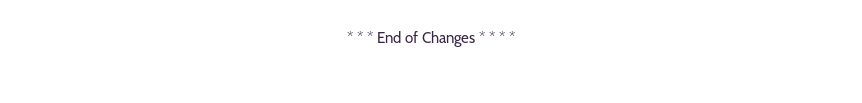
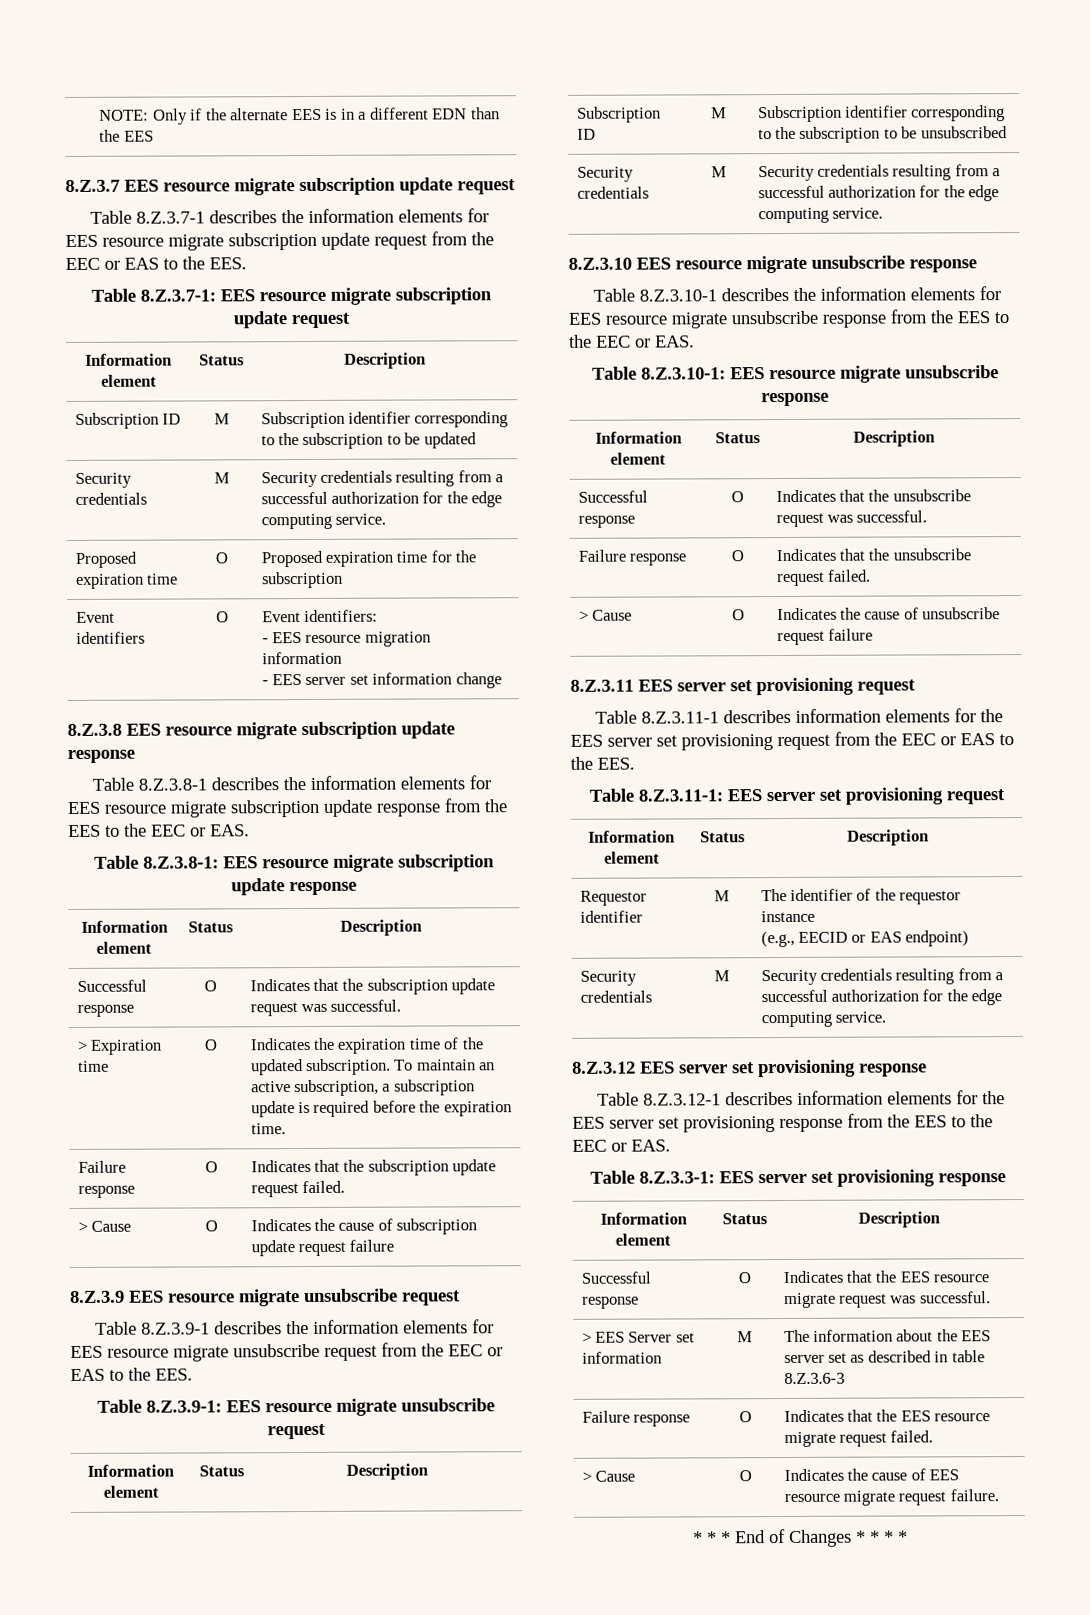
+ NOTE: Only if the alternate EES is in a different EDN than the EES
+ 8.Z.3.7 EES resource migrate subscription update request
+ Table 8.Z.3.7-1 describes the information elements for EES resource migrate subscription update request from the EEC or EAS to the EES.
+ Table 8.Z.3.7-1: EES resource migrate subscription update request
+ Information element | Status | Description
+ Subscription ID | M | Subscription identifier corresponding to the subscription to be updated
+ Security credentials | M | Security credentials resulting from a successful authorization for the edge computing service.
+ Proposed expiration time | O | Proposed expiration time for the subscription
+ Event identifiers | O | Event identifiers:
+ - EES resource migration information
+ - EES server set information change
+ 8.Z.3.8 EES resource migrate subscription update response
+ Table 8.Z.3.8-1 describes the information elements for EES resource migrate subscription update response from the EES to the EEC or EAS.
+ Table 8.Z.3.8-1: EES resource migrate subscription update response
+ Information element | Status | Description
+ Successful response | O | Indicates that the subscription update request was successful.
+ > Expiration time | O | Indicates the expiration time of the updated subscription. To maintain an active subscription, a subscription update is required before the expiration time.
+ Failure response | O | Indicates that the subscription update request failed.
+ > Cause | O | Indicates the cause of subscription update request failure
+ 8.Z.3.9 EES resource migrate unsubscribe request
+ Table 8.Z.3.9-1 describes the information elements for EES resource migrate unsubscribe request from the EEC or EAS to the EES.
+ Table 8.Z.3.9-1: EES resource migrate unsubscribe request
+ Information element | Status | Description
+ Subscription ID | M | Subscription identifier corresponding to the subscription to be unsubscribed
+ Security credentials | M | Security credentials resulting from a successful authorization for the edge computing service.
+ 8.Z.3.10 EES resource migrate unsubscribe response
+ Table 8.Z.3.10-1 describes the information elements for EES resource migrate unsubscribe response from the EES to the EEC or EAS.
+ Table 8.Z.3.10-1: EES resource migrate unsubscribe response
+ Information element | Status | Description
+ Successful response | O | Indicates that the unsubscribe request was successful.
+ Failure response | O | Indicates that the unsubscribe request failed.
+ > Cause | O | Indicates the cause of unsubscribe request failure
+ 8.Z.3.11 EES server set provisioning request
+ Table 8.Z.3.11-1 describes information elements for the EES server set provisioning request from the EEC or EAS to the EES.
+ Table 8.Z.3.11-1: EES server set provisioning request
+ Information element | Status | Description
+ Requestor identifier | M | The identifier of the requestor instance
+ (e.g., EECID or EAS endpoint)
+ Security credentials | M | Security credentials resulting from a successful authorization for the edge computing service.
+ 8.Z.3.12 EES server set provisioning response
+ Table 8.Z.3.12-1 describes information elements for the EES server set provisioning response from the EES to the EEC or EAS.
+ Table 8.Z.3.3-1: EES server set provisioning response
+ Information element | Status | Description
+ Successful response | O | Indicates that the EES resource migrate request was successful.
+ > EES Server set information | M | The information about the EES server set as described in table 8.Z.3.6-3
+ Failure response | O | Indicates that the EES resource migrate request failed.
+ > Cause | O | Indicates the cause of EES resource migrate request failure.

